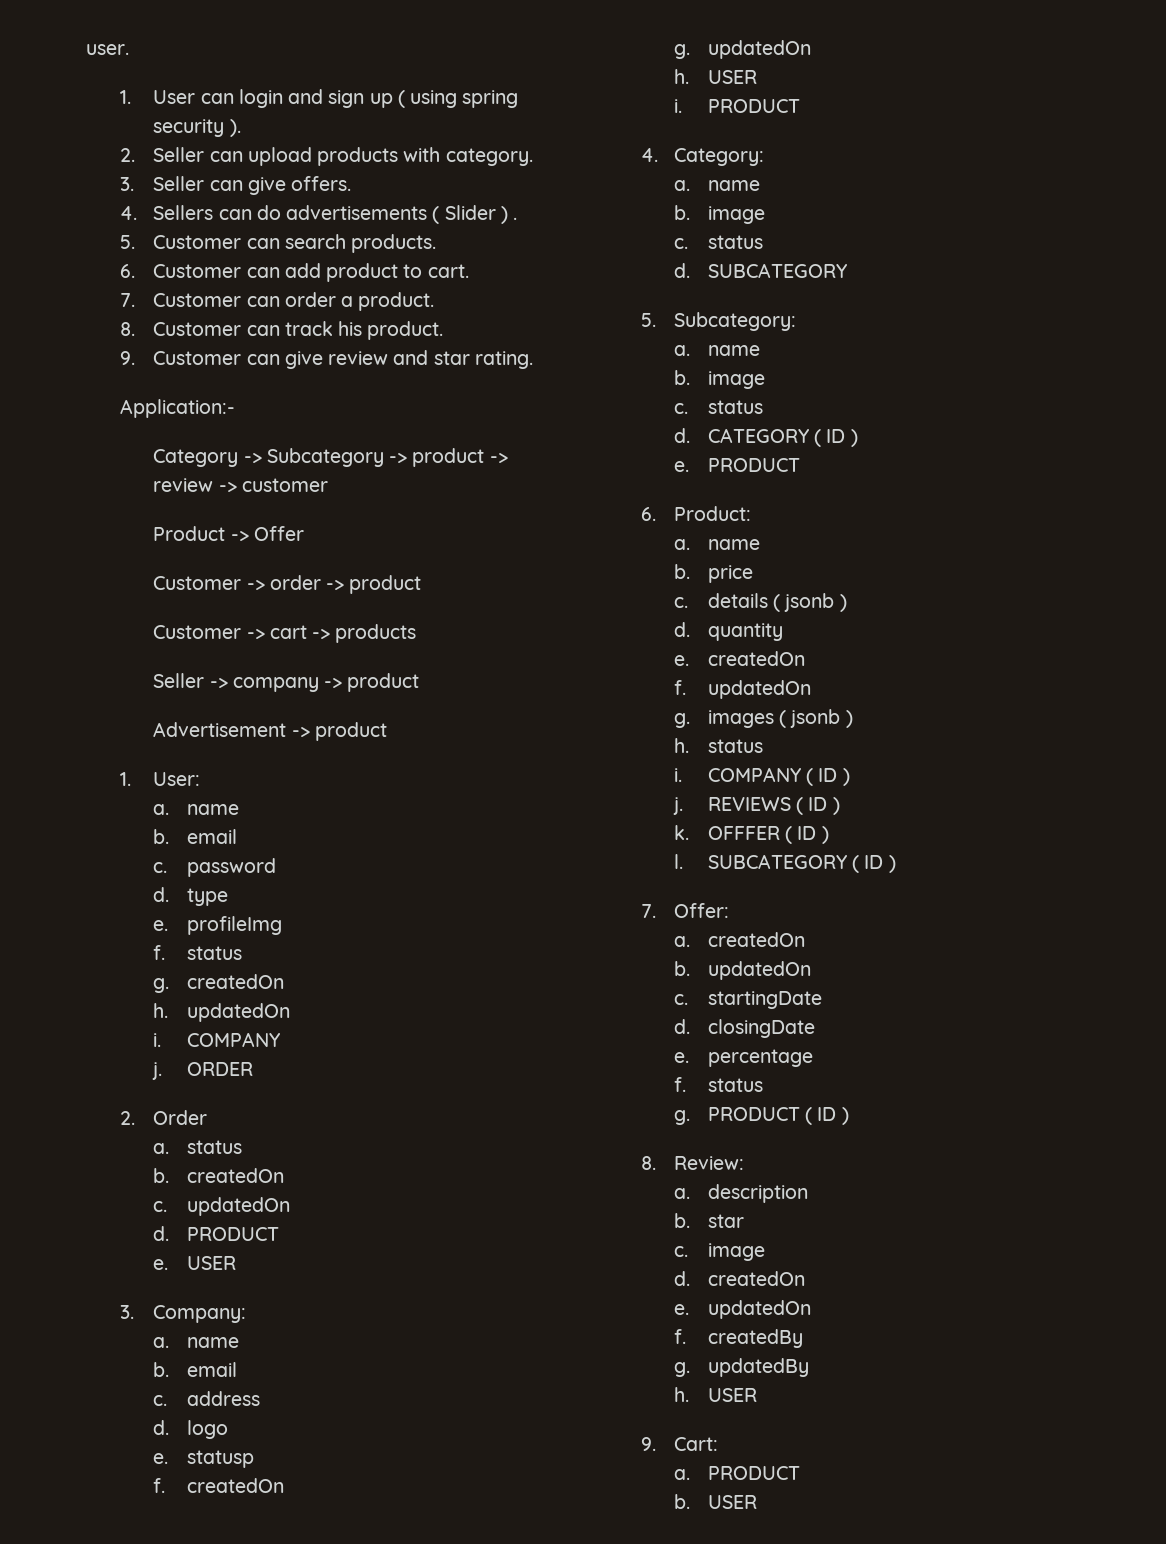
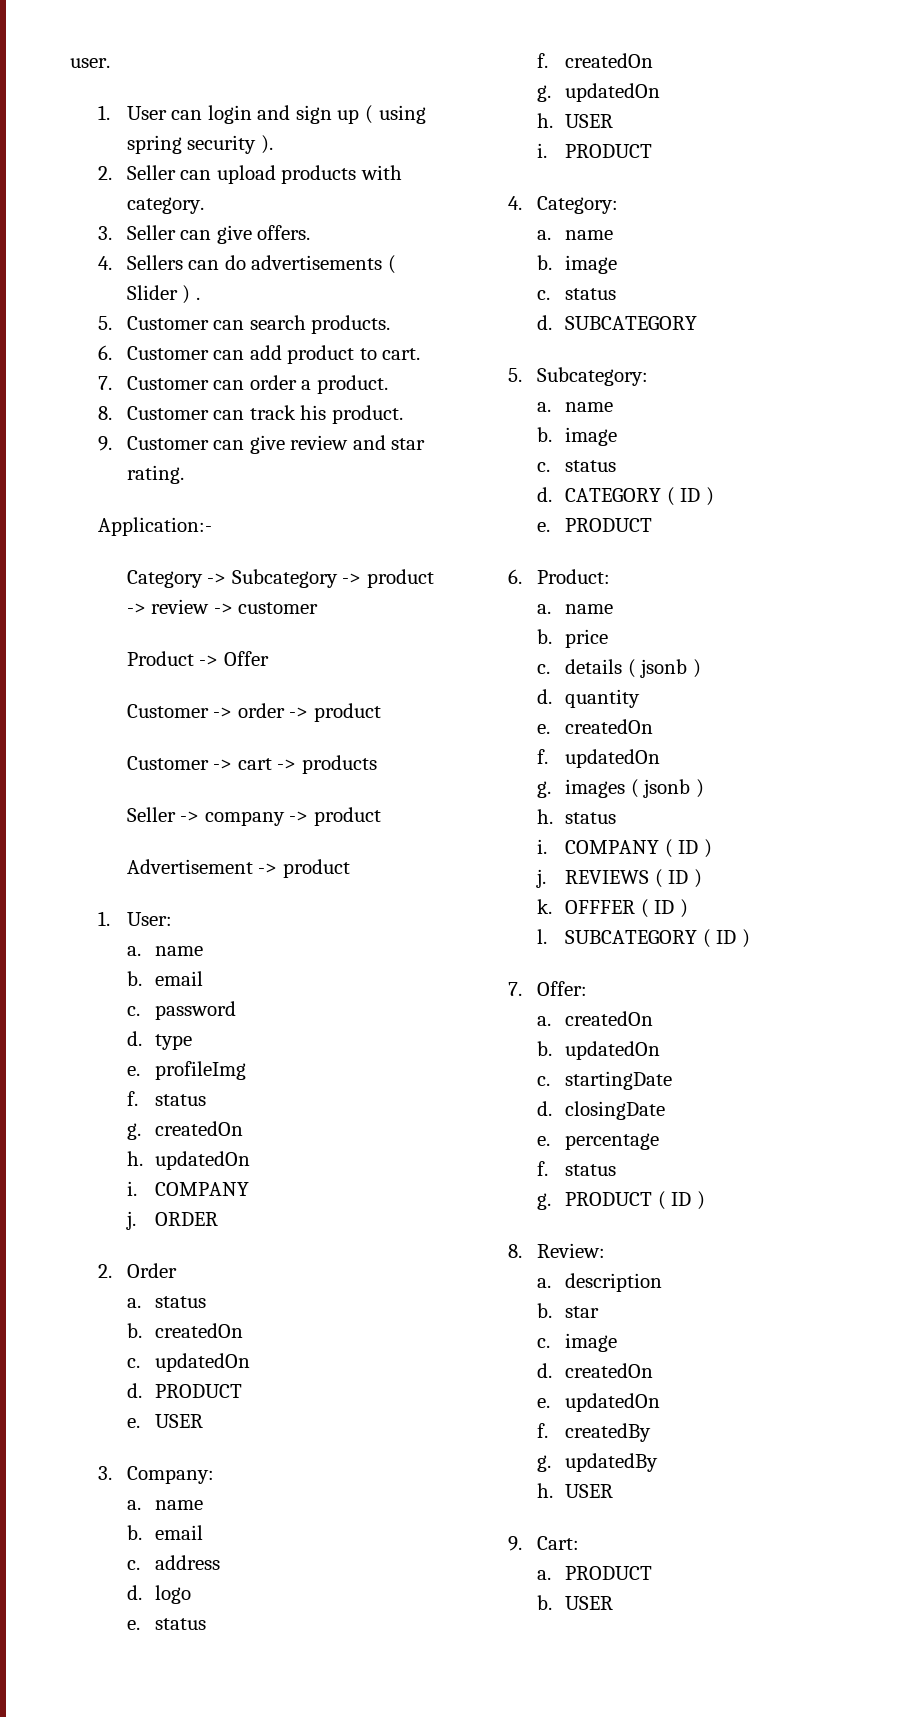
- e. statusp
+ e. status

